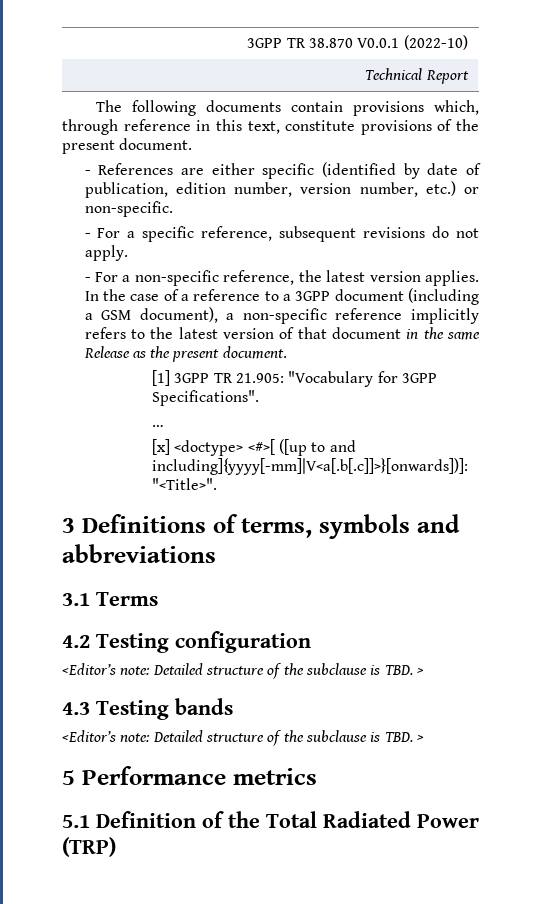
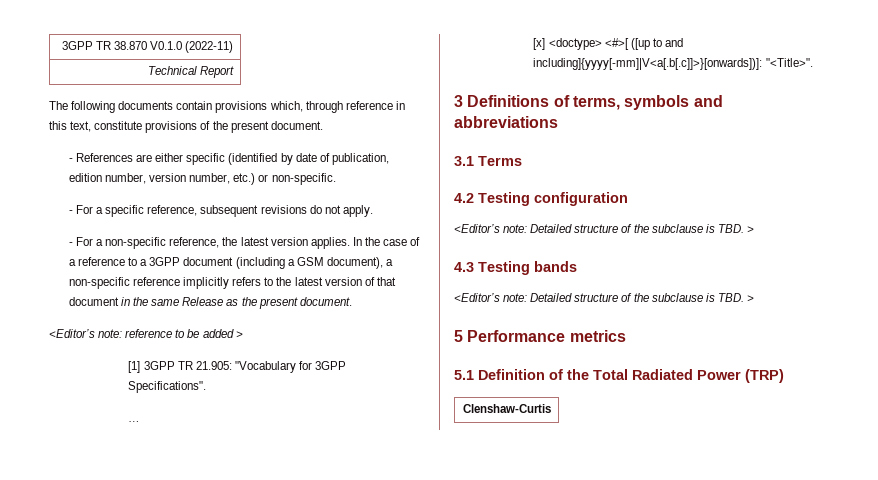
- 3GPP TR 38.870 V0.0.1 (2022-10)
+ 3GPP TR 38.870 V0.1.0 (2022-11)
+ <Editor’s note: reference to be added >
+ Clenshaw-Curtis

